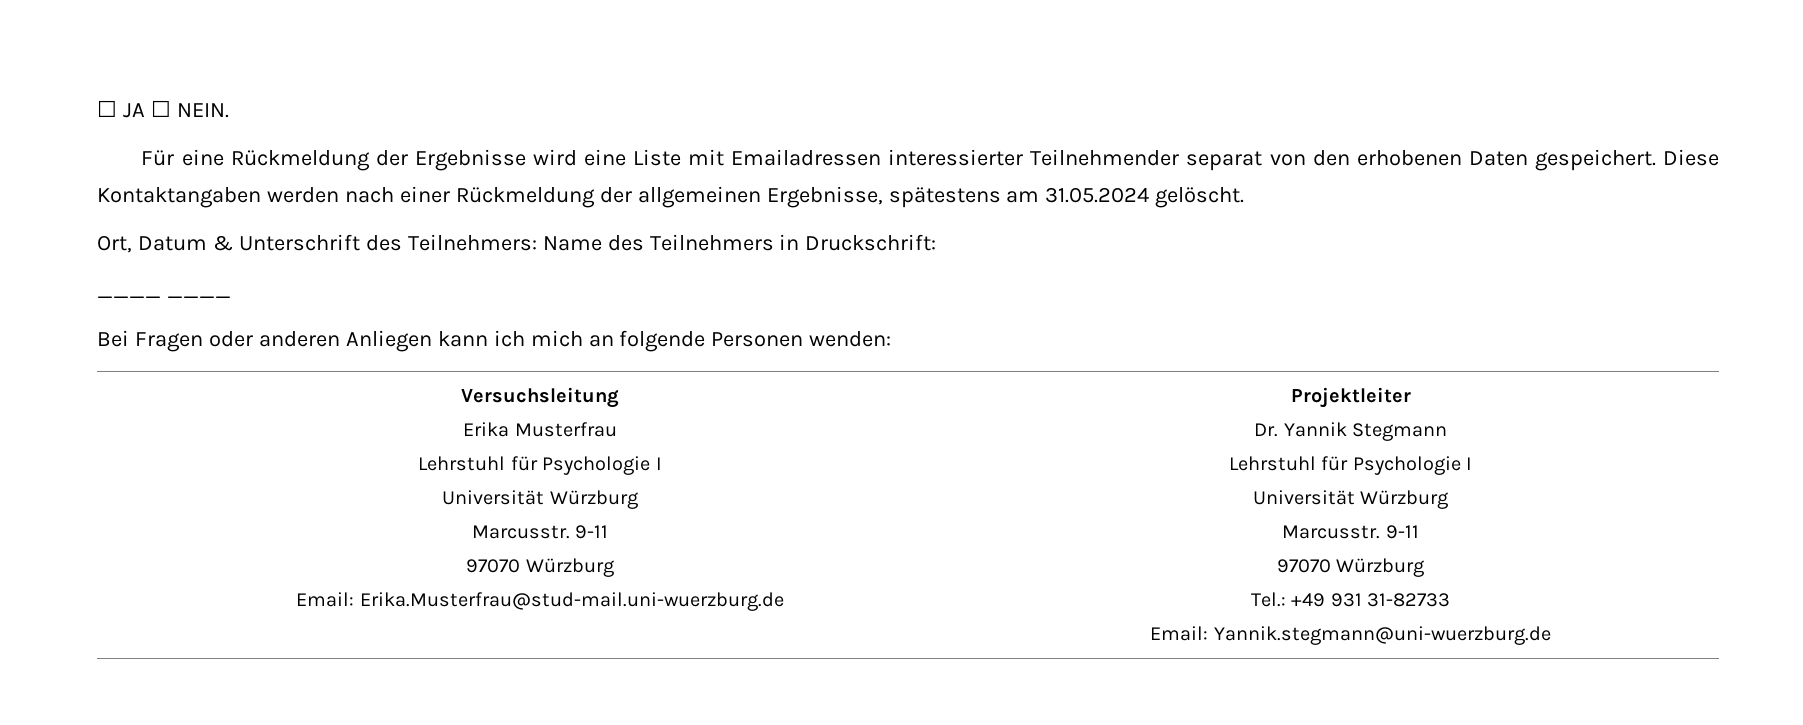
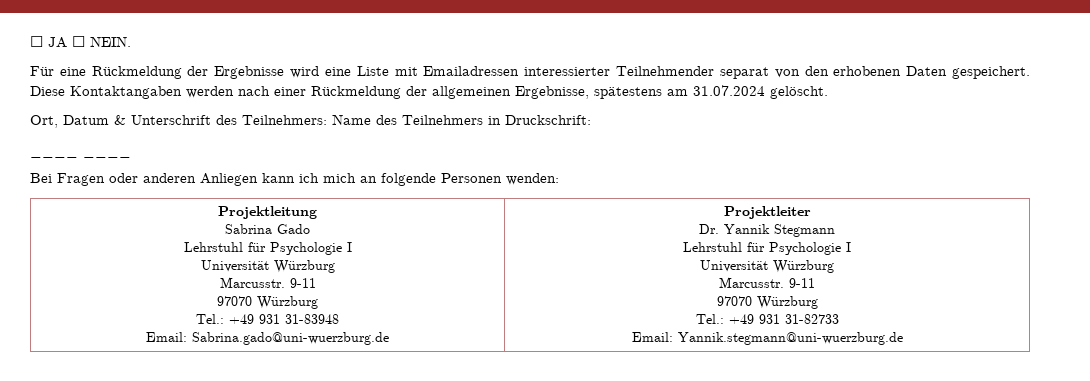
- Diese Kontaktangaben werden nach einer Rückmeldung der allgemeinen Ergebnisse, spätestens am 31.05.2024 gelöscht.
+ Diese Kontaktangaben werden nach einer Rückmeldung der allgemeinen Ergebnisse, spätestens am 31.07.2024 gelöscht.
- Versuchsleitung
- Erika Musterfrau
+ Projektleitung
+ Sabrina Gado
  Lehrstuhl für Psychologie I
  Universität Würzburg
  Marcusstr. 9-11
  97070 Würzburg
- Email: Erika.Musterfrau@stud-mail.uni-wuerzburg.de | Projektleiter
+ Tel.: +49 931 31-83948
+ Email: Sabrina.gado@uni-wuerzburg.de | Projektleiter

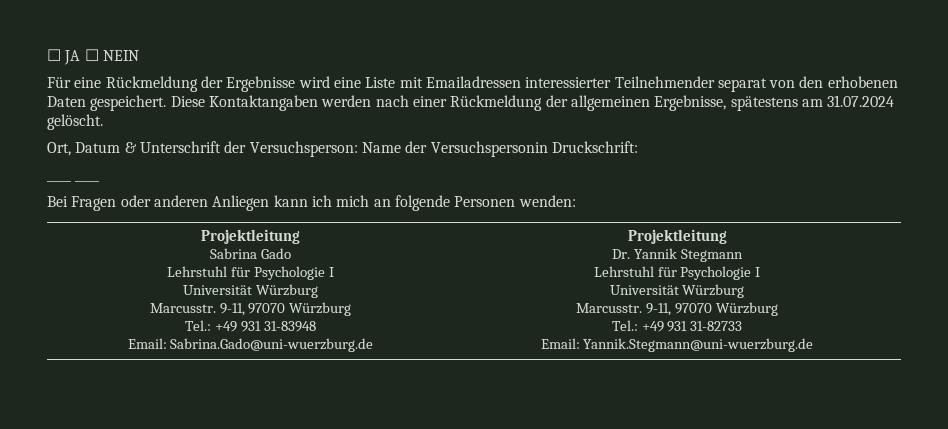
- ☐ JA ☐ NEIN.
+ ☐ JA ☐ NEIN
- Ort, Datum & Unterschrift des Teilnehmers: Name des Teilnehmers in Druckschrift:
+ Ort, Datum & Unterschrift der Versuchsperson: Name der Versuchspersonin Druckschrift:
  Bei Fragen oder anderen Anliegen kann ich mich an folgende Personen wenden:
  Projektleitung
  Sabrina Gado
  Lehrstuhl für Psychologie I
  Universität Würzburg
- Marcusstr. 9-11
- 97070 Würzburg
+ Marcusstr. 9-11, 97070 Würzburg
  Tel.: +49 931 31-83948
- Email: Sabrina.gado@uni-wuerzburg.de | Projektleiter
+ Email: Sabrina.Gado@uni-wuerzburg.de | Projektleitung
  Dr. Yannik Stegmann
  Lehrstuhl für Psychologie I
  Universität Würzburg
- Marcusstr. 9-11
- 97070 Würzburg
+ Marcusstr. 9-11, 97070 Würzburg
  Tel.: +49 931 31-82733
- Email: Yannik.stegmann@uni-wuerzburg.de
+ Email: Yannik.Stegmann@uni-wuerzburg.de

